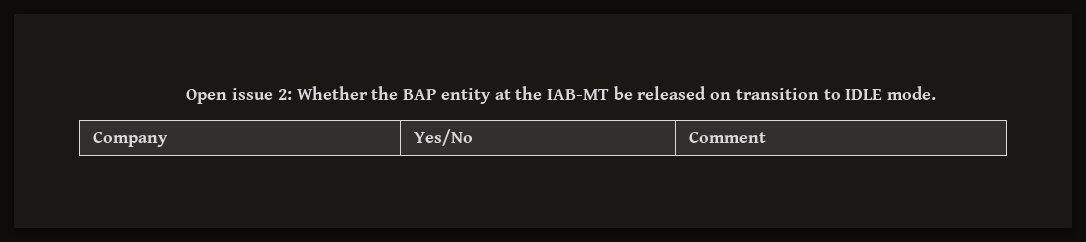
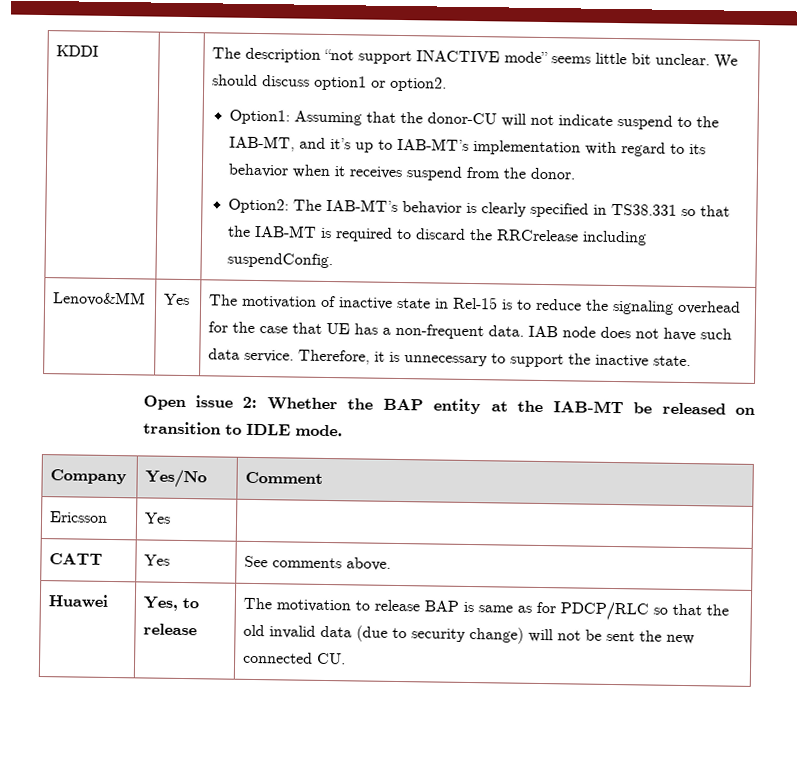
+ KDDI | | The description “not support INACTIVE mode” seems little bit unclear. We should discuss option1 or option2.
+ Option1: Assuming that the donor-CU will not indicate suspend to the IAB-MT, and it’s up to IAB-MT’s implementation with regard to its behavior when it receives suspend from the donor.
+ Option2: The IAB-MT’s behavior is clearly specified in TS38.331 so that the IAB-MT is required to discard the RRCrelease including suspendConfig.
+ Lenovo&MM | Yes | The motivation of inactive state in Rel-15 is to reduce the signaling overhead for the case that UE has a non-frequent data. IAB node does not have such data service. Therefore, it is unnecessary to support the inactive state.
+ Ericsson | Yes |
+ CATT | Yes | See comments above.
+ Huawei | Yes, to release | The motivation to release BAP is same as for PDCP/RLC so that the old invalid data (due to security change) will not be sent the new connected CU.

